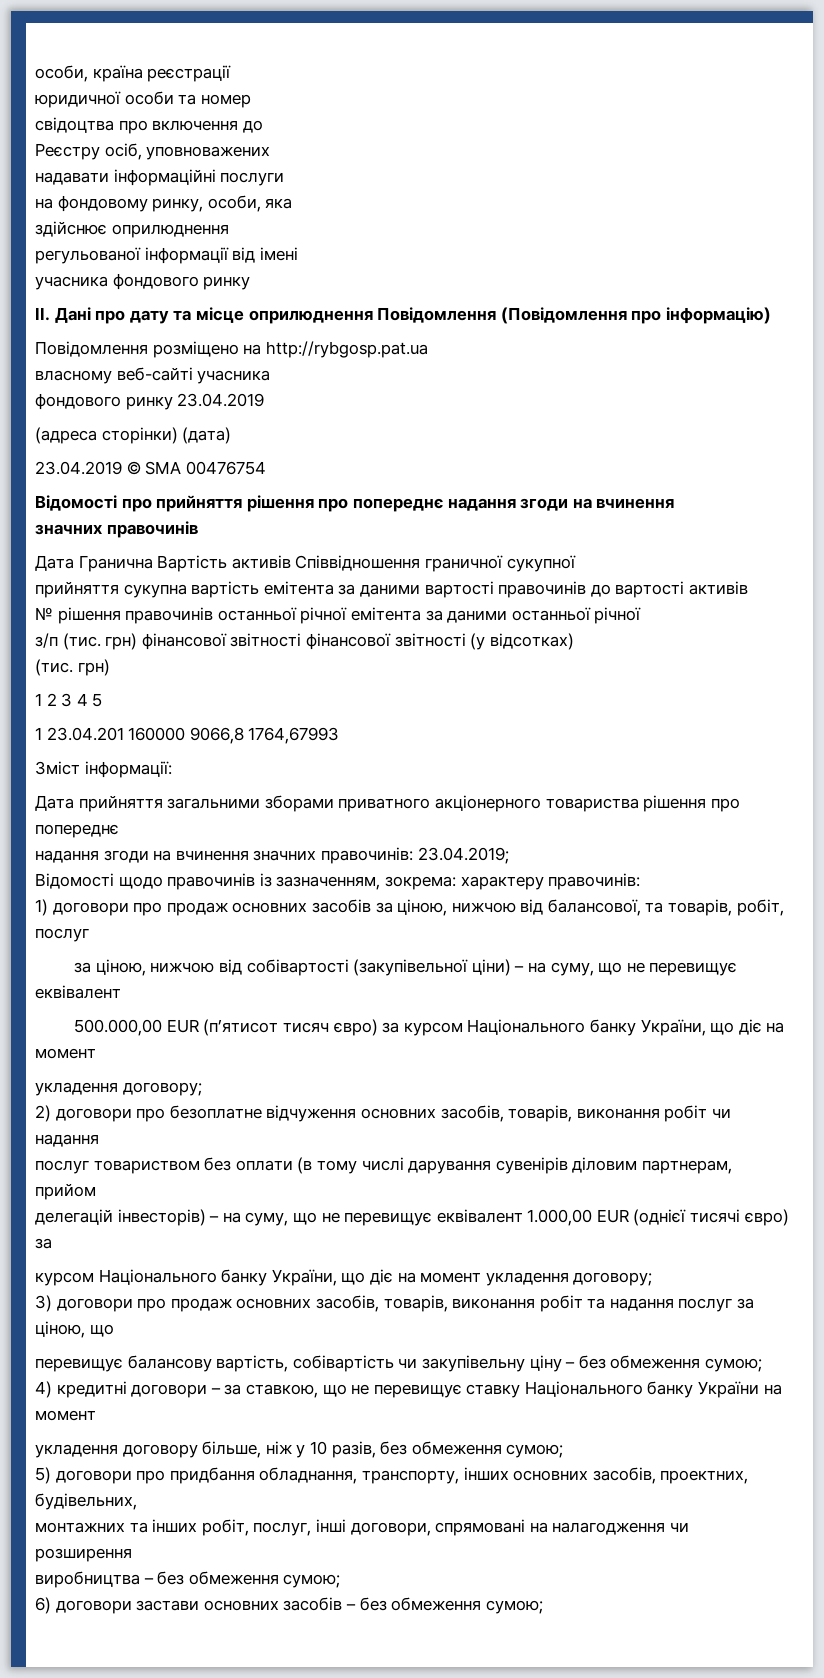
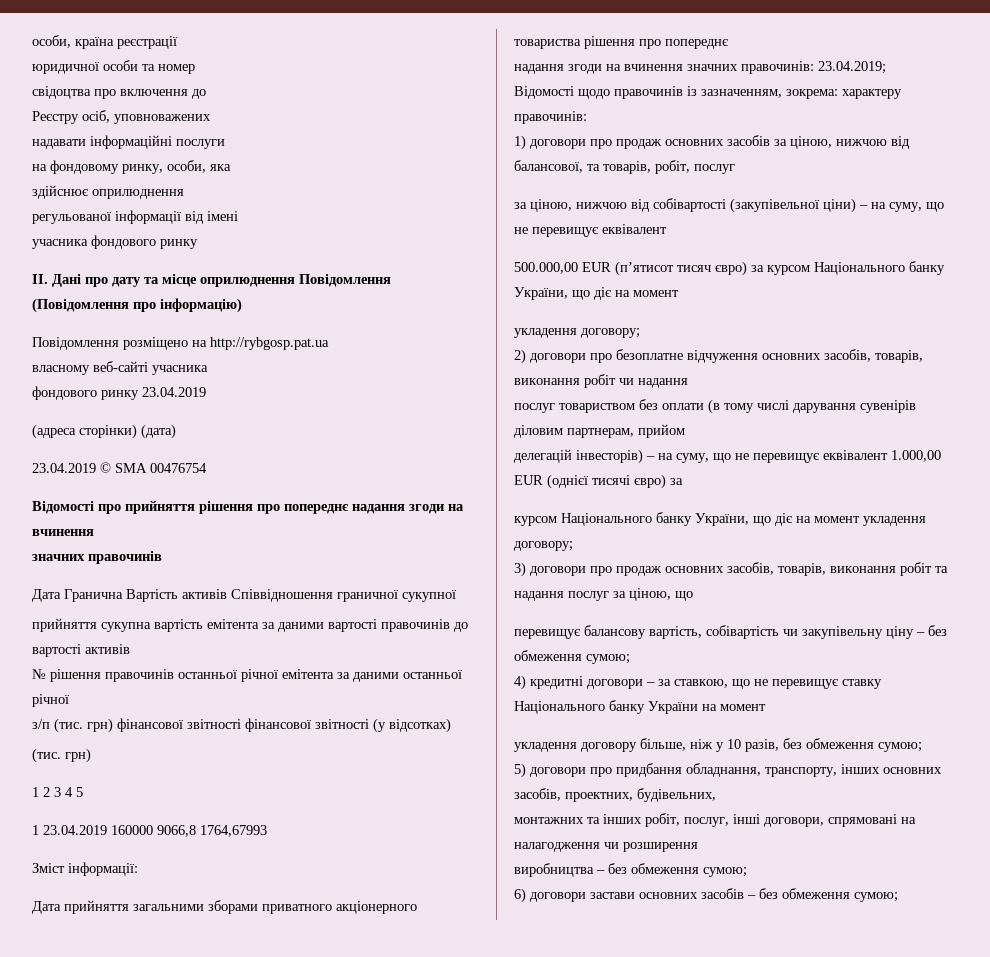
- 1 23.04.201 160000 9066,8 1764,67993
+ 1 23.04.2019 160000 9066,8 1764,67993

